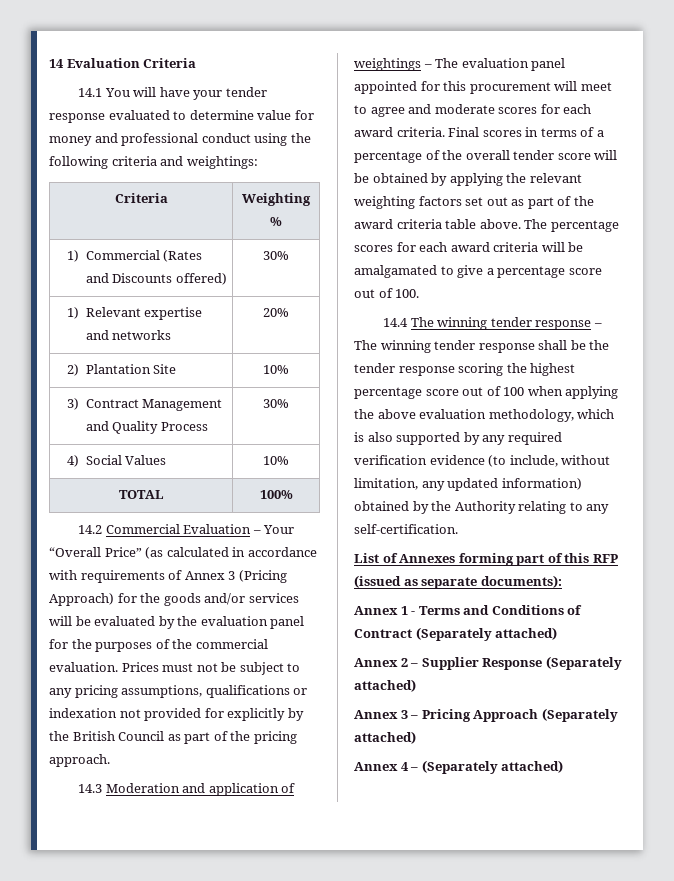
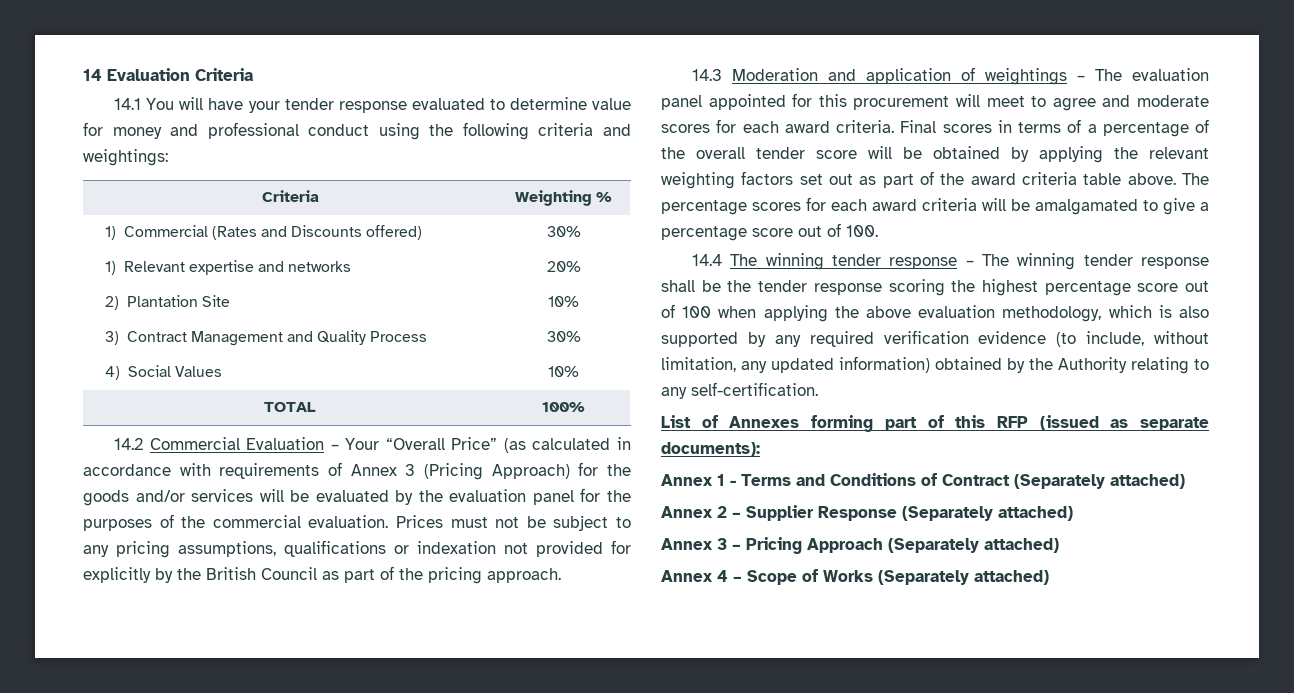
- Annex 4 – (Separately attached)
+ Annex 4 – Scope of Works (Separately attached)

